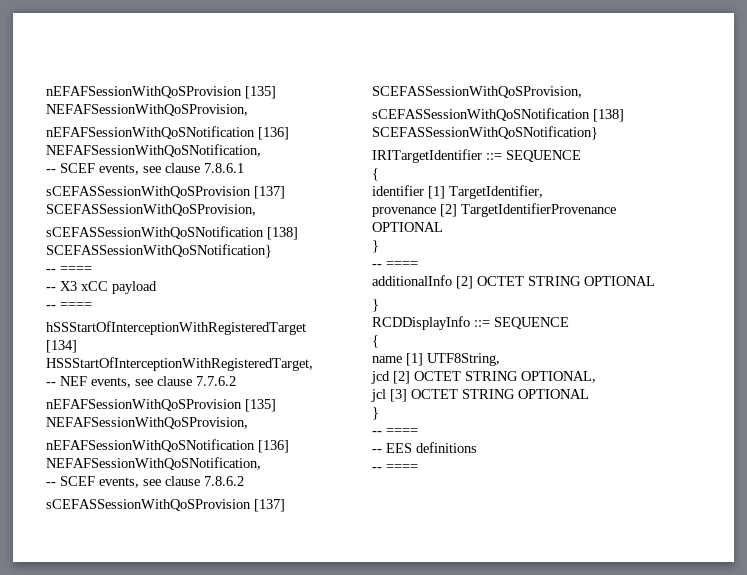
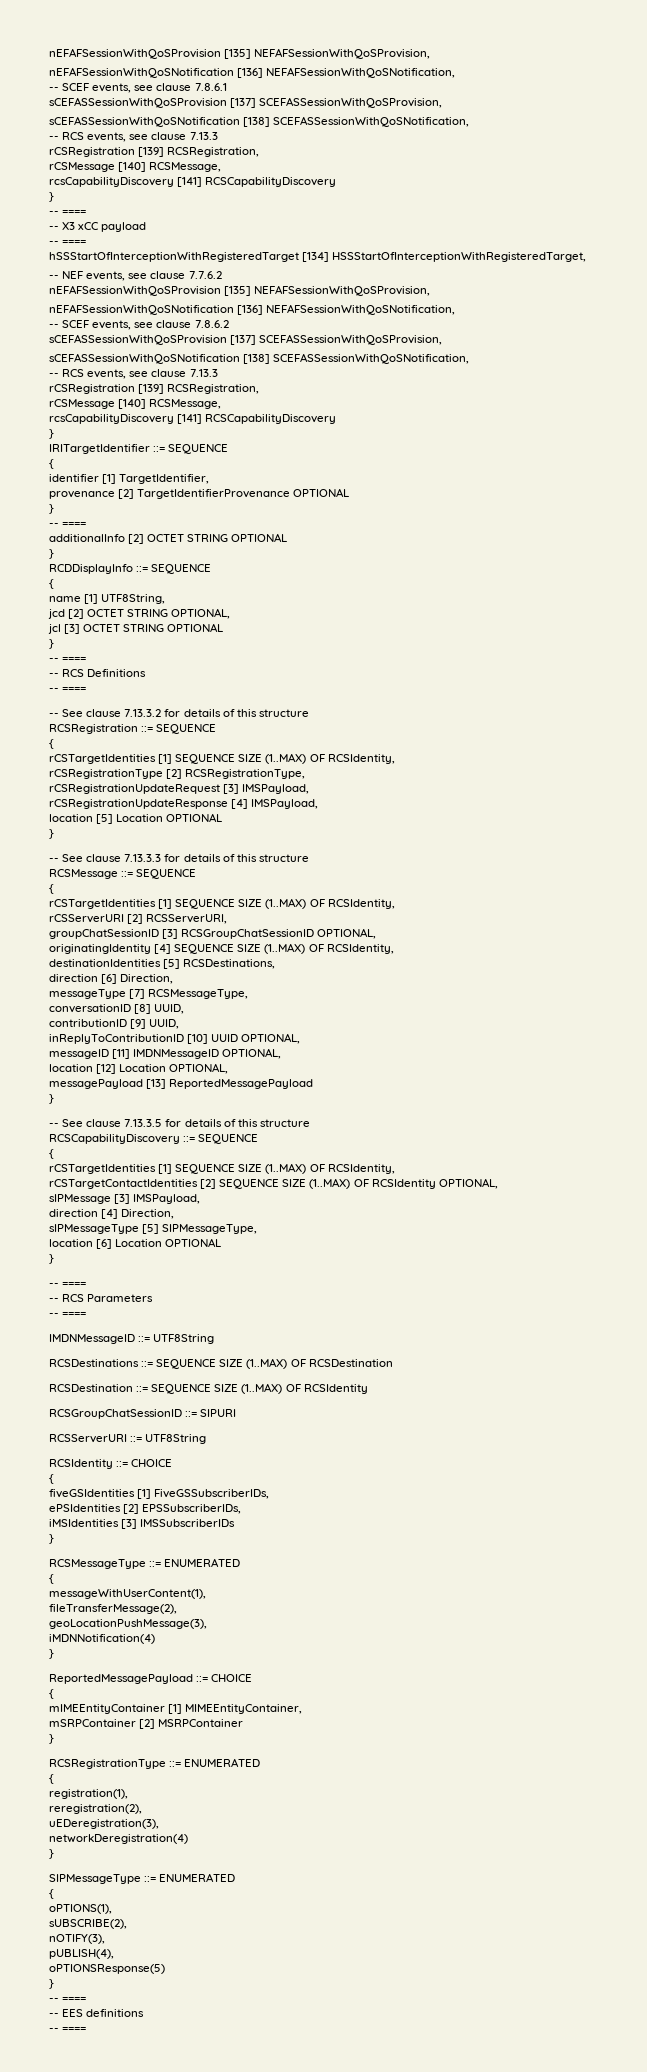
  -- SCEF events, see clause 7.8.6.1
  sCEFASSessionWithQoSProvision [137] SCEFASSessionWithQoSProvision,
- sCEFASSessionWithQoSNotification [138] SCEFASSessionWithQoSNotification}
+ sCEFASSessionWithQoSNotification [138] SCEFASSessionWithQoSNotification,
+ -- RCS events, see clause 7.13.3
+ rCSRegistration [139] RCSRegistration,
+ rCSMessage [140] RCSMessage,
+ rcsCapabilityDiscovery [141] RCSCapabilityDiscovery
+ }
  -- SCEF events, see clause 7.8.6.2
  sCEFASSessionWithQoSProvision [137] SCEFASSessionWithQoSProvision,
- sCEFASSessionWithQoSNotification [138] SCEFASSessionWithQoSNotification}
+ sCEFASSessionWithQoSNotification [138] SCEFASSessionWithQoSNotification,
+ -- RCS events, see clause 7.13.3
+ rCSRegistration [139] RCSRegistration,
+ rCSMessage [140] RCSMessage,
+ rcsCapabilityDiscovery [141] RCSCapabilityDiscovery
+ }
+ -- RCS Definitions
+ -- ====
+ -- See clause 7.13.3.2 for details of this structure
+ RCSRegistration ::= SEQUENCE
+ {
+ rCSTargetIdentities [1] SEQUENCE SIZE (1..MAX) OF RCSIdentity,
+ rCSRegistrationType [2] RCSRegistrationType,
+ rCSRegistrationUpdateRequest [3] IMSPayload,
+ rCSRegistrationUpdateResponse [4] IMSPayload,
+ location [5] Location OPTIONAL
+ }
+ -- See clause 7.13.3.3 for details of this structure
+ RCSMessage ::= SEQUENCE
+ {
+ rCSTargetIdentities [1] SEQUENCE SIZE (1..MAX) OF RCSIdentity,
+ rCSServerURI [2] RCSServerURI,
+ groupChatSessionID [3] RCSGroupChatSessionID OPTIONAL,
+ originatingIdentity [4] SEQUENCE SIZE (1..MAX) OF RCSIdentity,
+ destinationIdentities [5] RCSDestinations,
+ direction [6] Direction,
+ messageType [7] RCSMessageType,
+ conversationID [8] UUID,
+ contributionID [9] UUID,
+ inReplyToContributionID [10] UUID OPTIONAL,
+ messageID [11] IMDNMessageID OPTIONAL,
+ location [12] Location OPTIONAL,
+ messagePayload [13] ReportedMessagePayload
+ }
+ -- See clause 7.13.3.5 for details of this structure
+ RCSCapabilityDiscovery ::= SEQUENCE
+ {
+ rCSTargetIdentities [1] SEQUENCE SIZE (1..MAX) OF RCSIdentity,
+ rCSTargetContactIdentities [2] SEQUENCE SIZE (1..MAX) OF RCSIdentity OPTIONAL,
+ sIPMessage [3] IMSPayload,
+ direction [4] Direction,
+ sIPMessageType [5] SIPMessageType,
+ location [6] Location OPTIONAL
+ }
+ -- ====
+ -- RCS Parameters
+ -- ====
+ IMDNMessageID ::= UTF8String
+ RCSDestinations ::= SEQUENCE SIZE (1..MAX) OF RCSDestination
+ RCSDestination ::= SEQUENCE SIZE (1..MAX) OF RCSIdentity
+ RCSGroupChatSessionID ::= SIPURI
+ RCSServerURI ::= UTF8String
+ RCSIdentity ::= CHOICE
+ {
+ fiveGSIdentities [1] FiveGSSubscriberIDs,
+ ePSIdentities [2] EPSSubscriberIDs,
+ iMSIdentities [3] IMSSubscriberIDs
+ }
+ RCSMessageType ::= ENUMERATED
+ {
+ messageWithUserContent(1),
+ fileTransferMessage(2),
+ geoLocationPushMessage(3),
+ iMDNNotification(4)
+ }
+ ReportedMessagePayload ::= CHOICE
+ {
+ mIMEEntityContainer [1] MIMEEntityContainer,
+ mSRPContainer [2] MSRPContainer
+ }
+ RCSRegistrationType ::= ENUMERATED
+ {
+ registration(1),
+ reregistration(2),
+ uEDeregistration(3),
+ networkDeregistration(4)
+ }
+ SIPMessageType ::= ENUMERATED
+ {
+ oPTIONS(1),
+ sUBSCRIBE(2),
+ nOTIFY(3),
+ pUBLISH(4),
+ oPTIONSResponse(5)
+ }
+ -- ====

